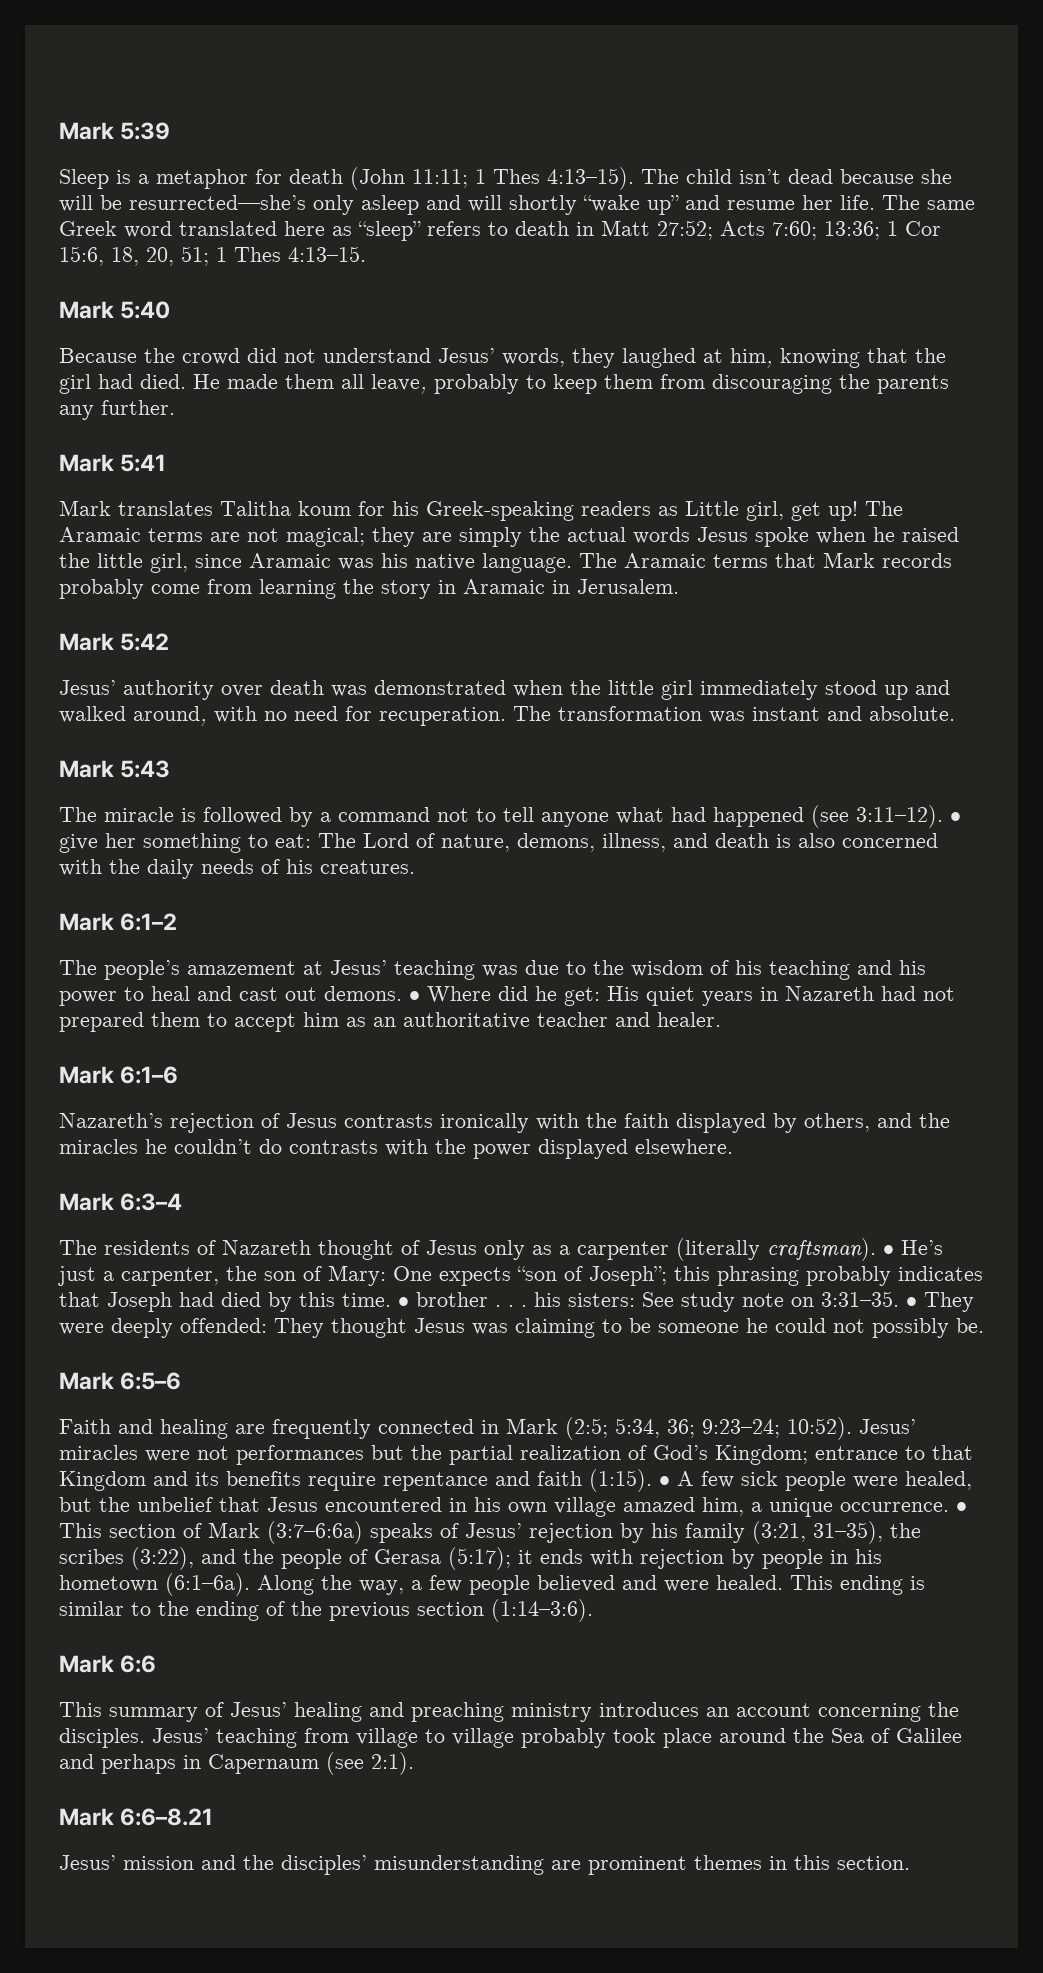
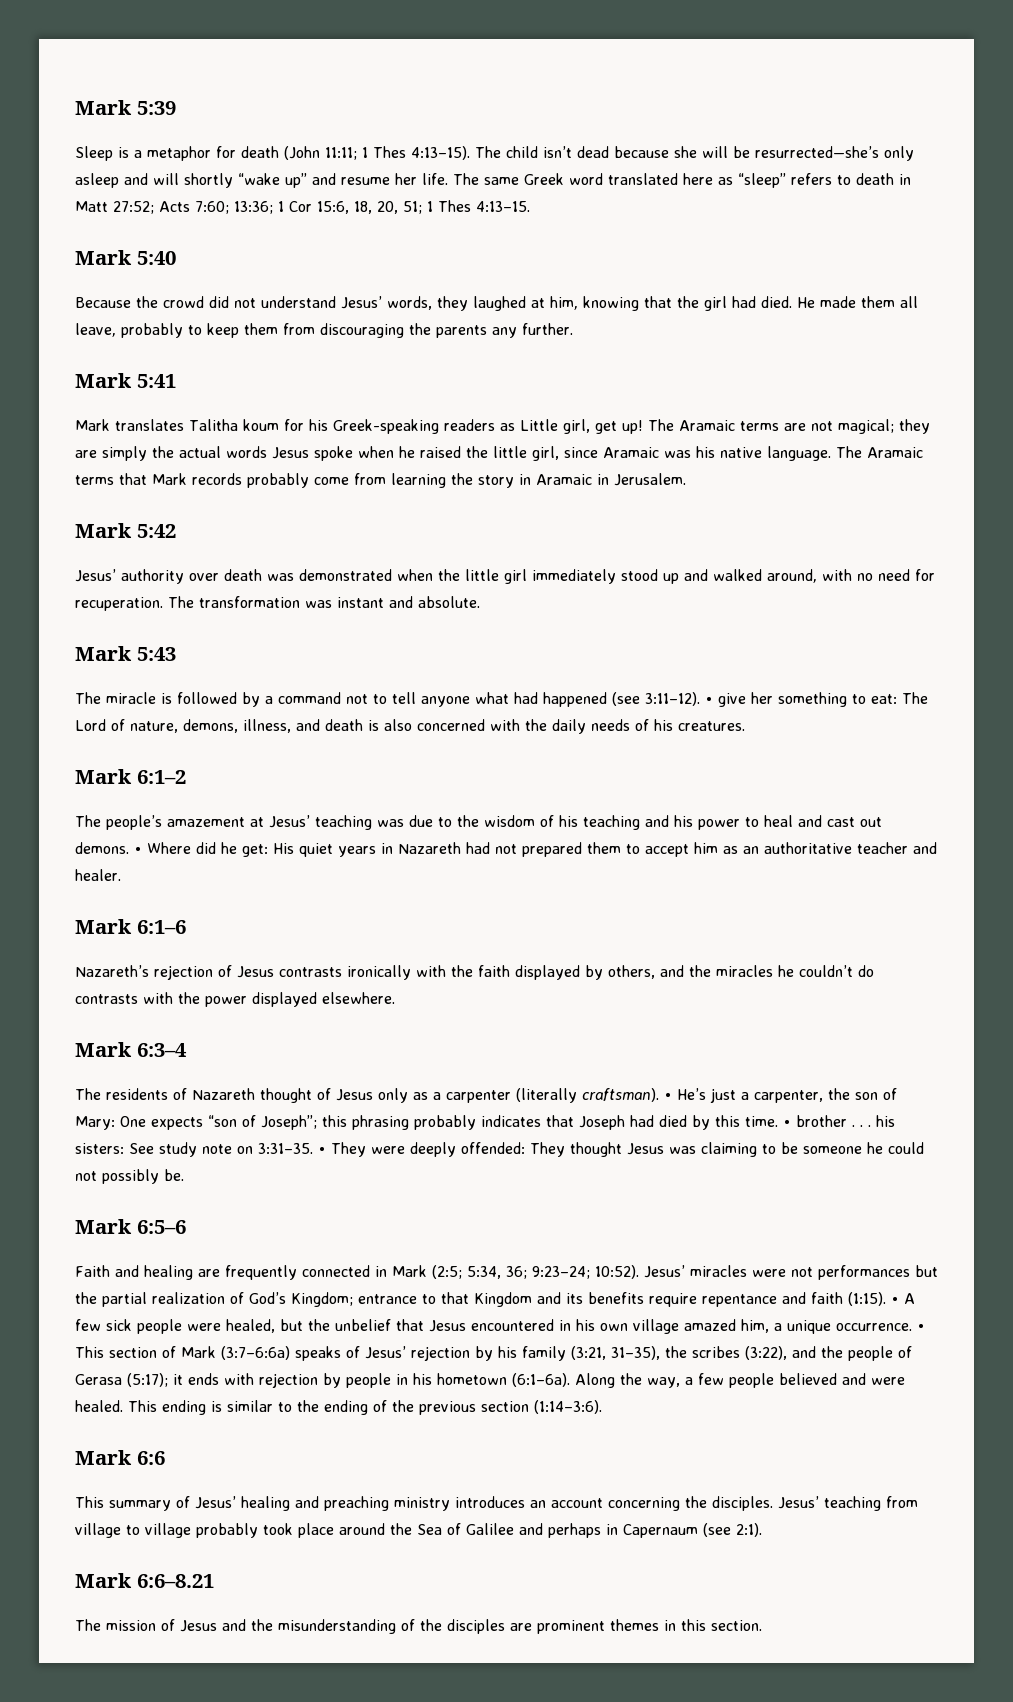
- Jesus’ mission and the disciples’ misunderstanding are prominent themes in this section.
+ The mission of Jesus and the misunderstanding of the disciples are prominent themes in this section.

